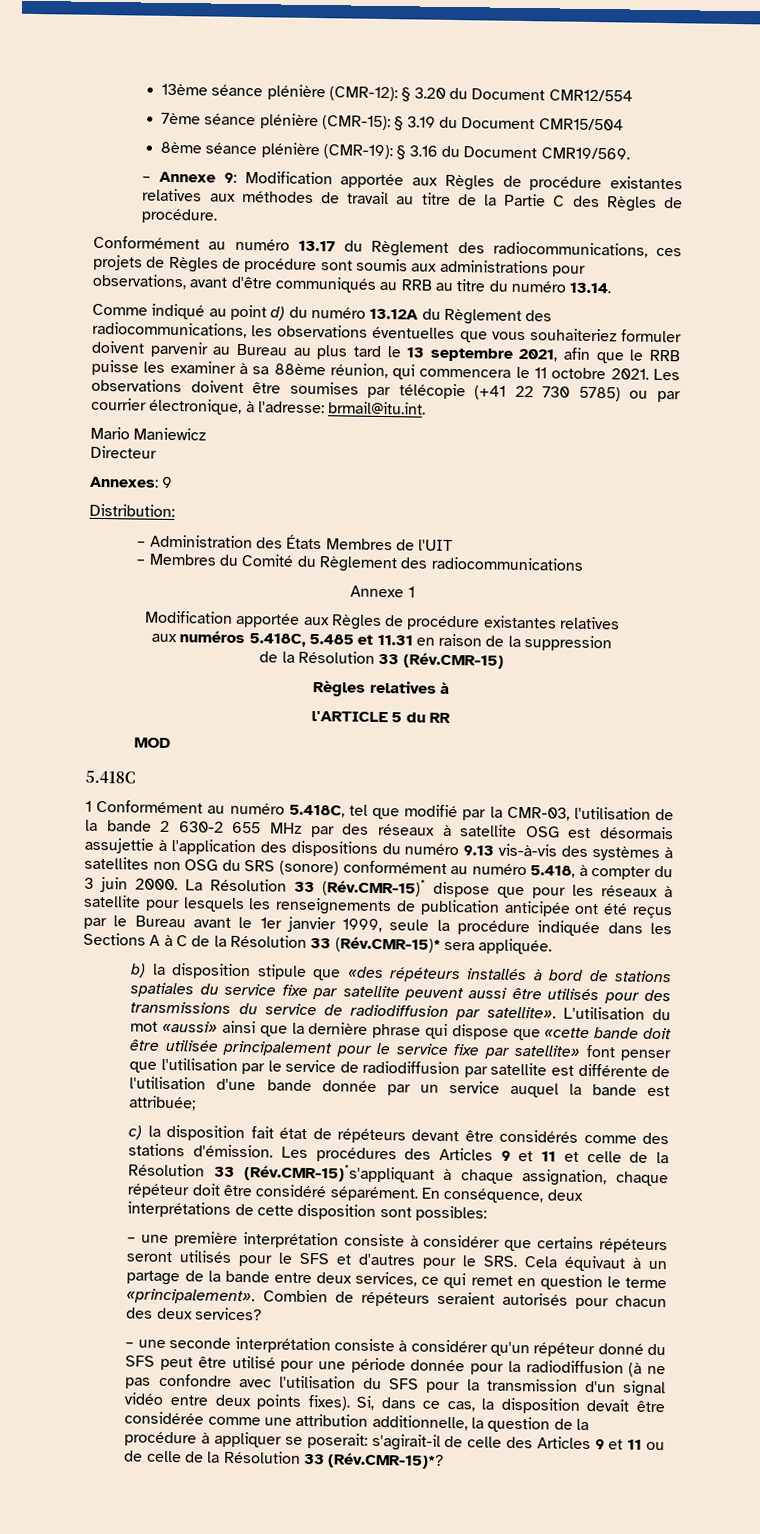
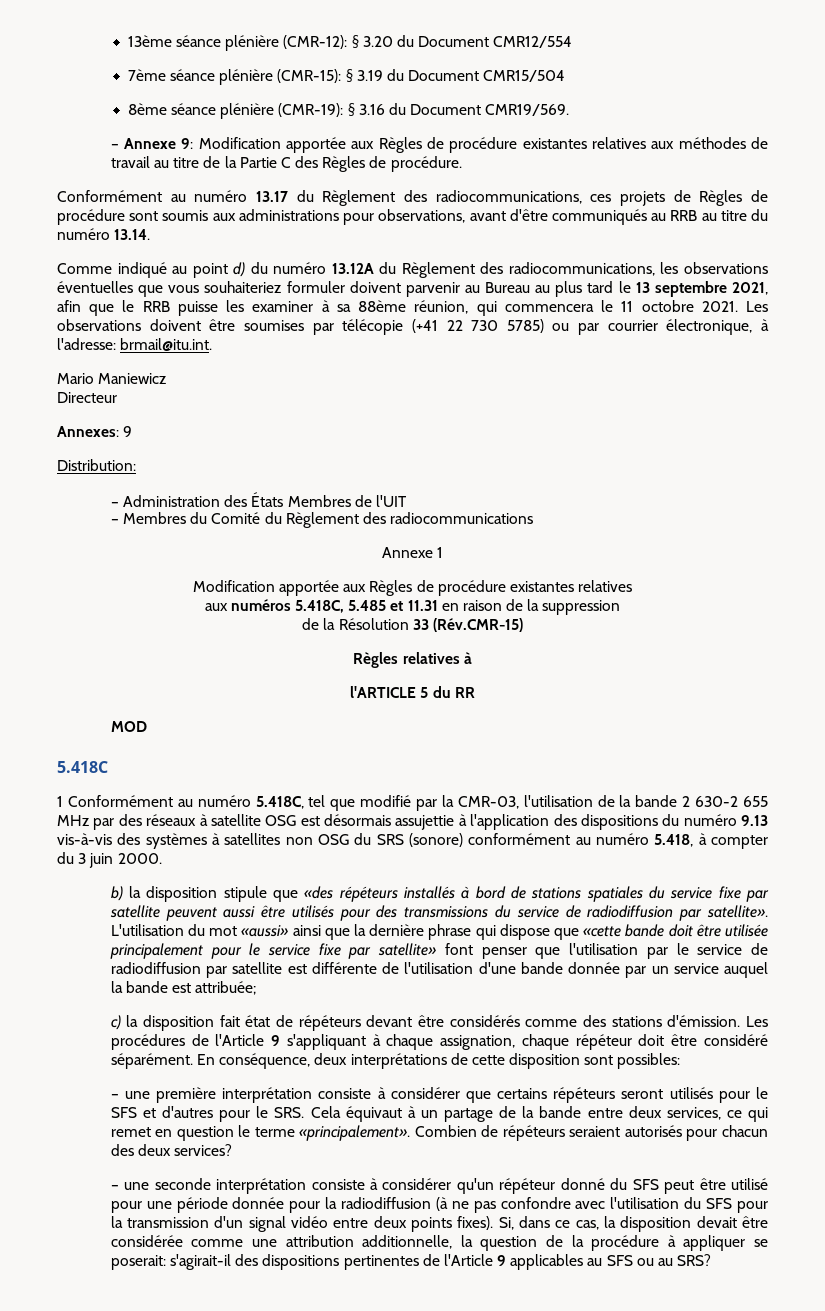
- La Résolution 33 (Rév.CMR-15)* dispose que pour les réseaux à satellite pour lesquels les renseignements de publication anticipée ont été reçus par le Bureau avant le 1er janvier 1999, seule la procédure indiquée dans les Sections A à C de la Résolution 33 (Rév.CMR-15)* sera appliquée.
- Les procédures des Articles 9 et 11 et celle de la Résolution 33 (Rév.CMR-15)*s'appliquant à chaque assignation, chaque répéteur doit être considéré séparément.
+ Les procédures de l'Article 9 s'appliquant à chaque assignation, chaque répéteur doit être considéré séparément.
- Si, dans ce cas, la disposition devait être considérée comme une attribution additionnelle, la question de la procédure à appliquer se poserait: s'agirait-il de celle des Articles 9 et 11 ou de celle de la Résolution 33 (Rév.CMR-15)*?
+ Si, dans ce cas, la disposition devait être considérée comme une attribution additionnelle, la question de la procédure à appliquer se poserait: s'agirait-il des dispositions pertinentes de l'Article 9 applicables au SFS ou au SRS?

